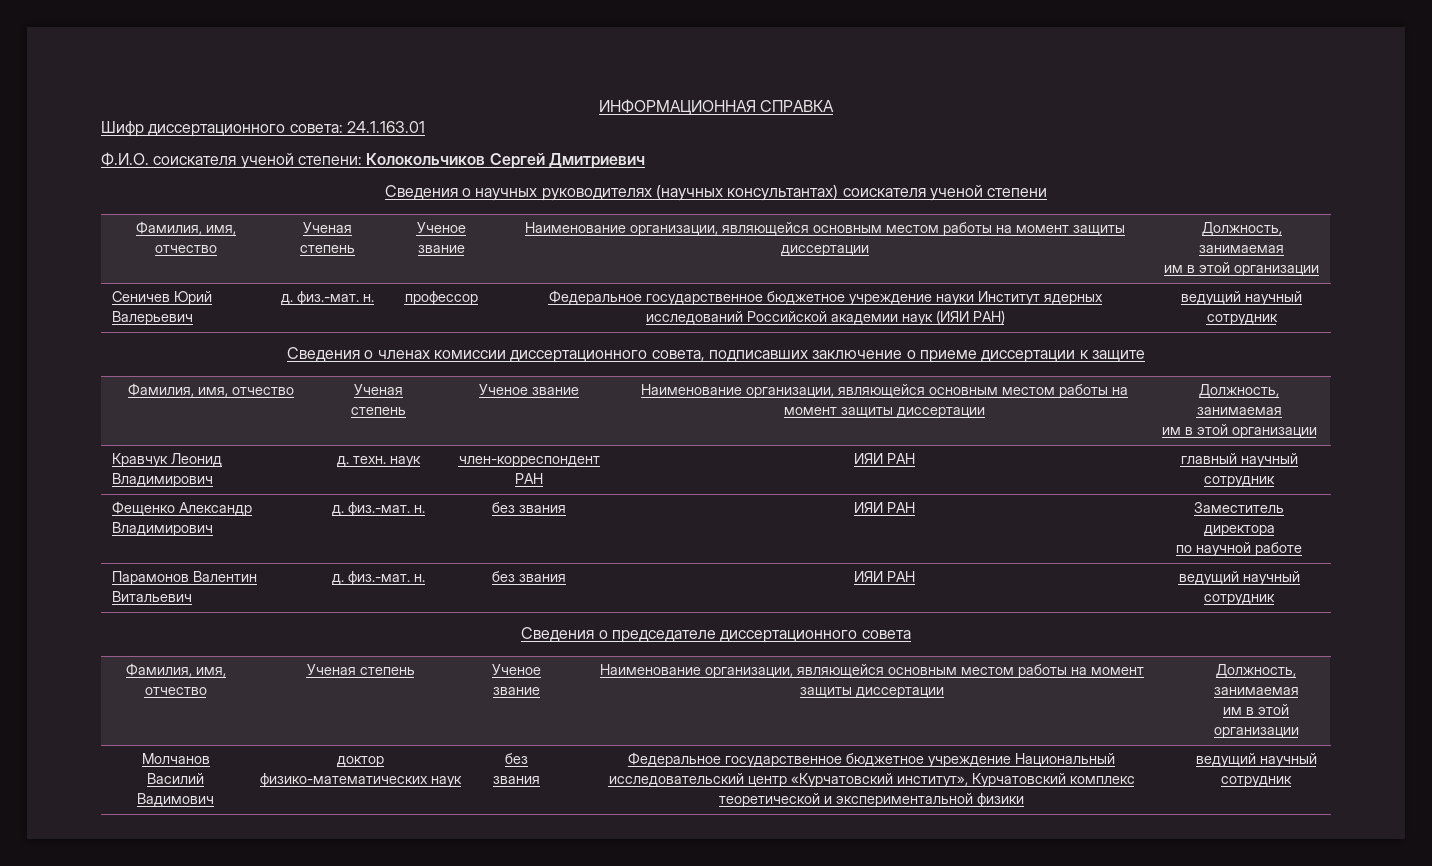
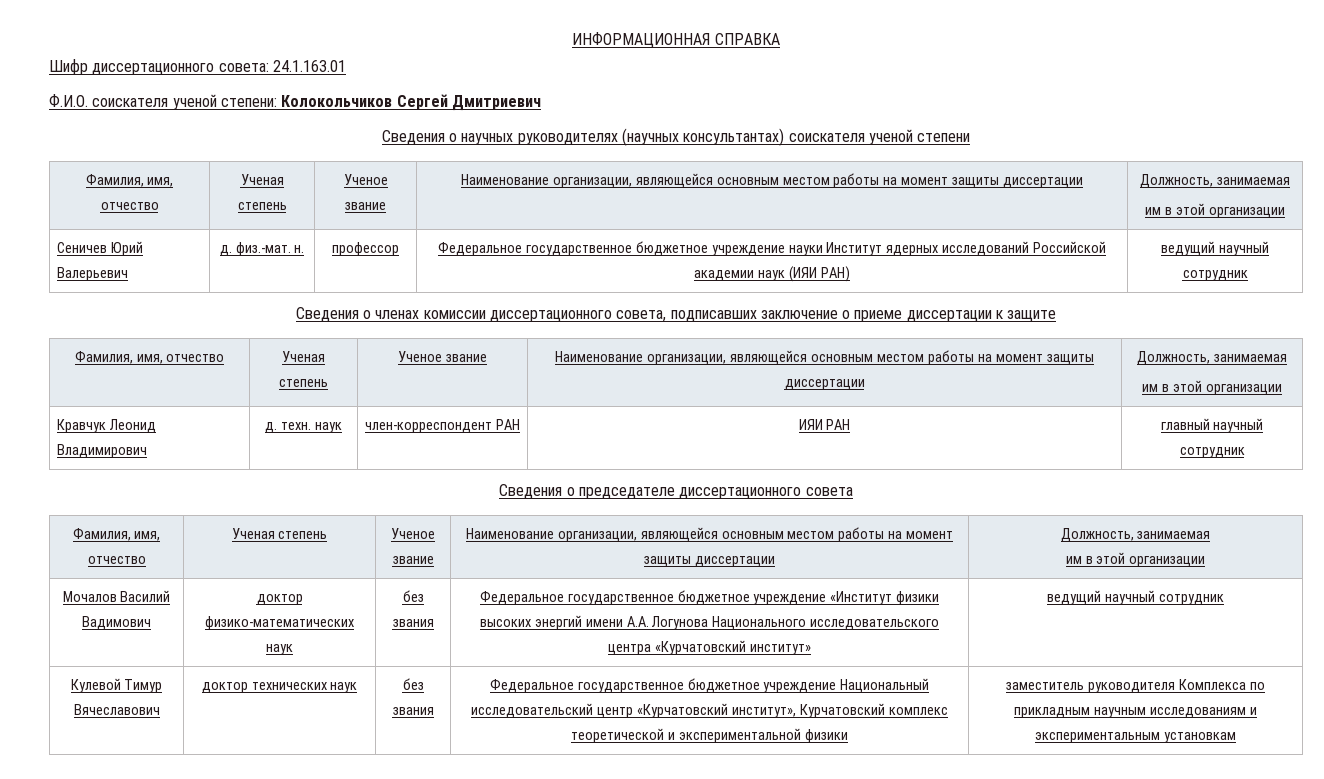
- Фещенко Александр Владимирович | д. физ.-мат. н. | без звания | ИЯИ РАН | Заместитель директора
- по научной работе
- Парамонов Валентин Витальевич | д. физ.-мат. н. | без звания | ИЯИ РАН | ведущий научный сотрудник
- Молчанов Василий Вадимович | доктор физико-математических наук | без звания | Федеральное государственное бюджетное учреждение Национальный исследовательский центр «Курчатовский институт», Курчатовский комплекс теоретической и экспериментальной физики | ведущий научный сотрудник
+ Мочалов Василий Вадимович | доктор физико-математических наук | без звания | Федеральное государственное бюджетное учреждение «Институт физики высоких энергий имени А.А. Логунова Национального исследовательского центра «Курчатовский институт» | ведущий научный сотрудник
+ Кулевой Тимур Вячеславович | доктор технических наук | без звания | Федеральное государственное бюджетное учреждение Национальный исследовательский центр «Курчатовский институт», Курчатовский комплекс теоретической и экспериментальной физики | заместитель руководителя Комплекса по прикладным научным исследованиям и экспериментальным установкам

